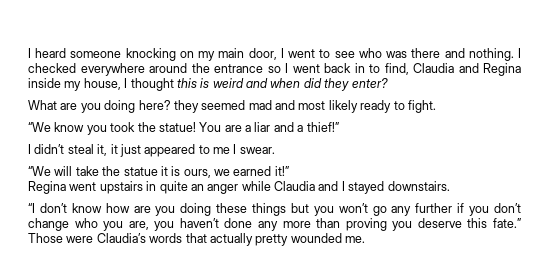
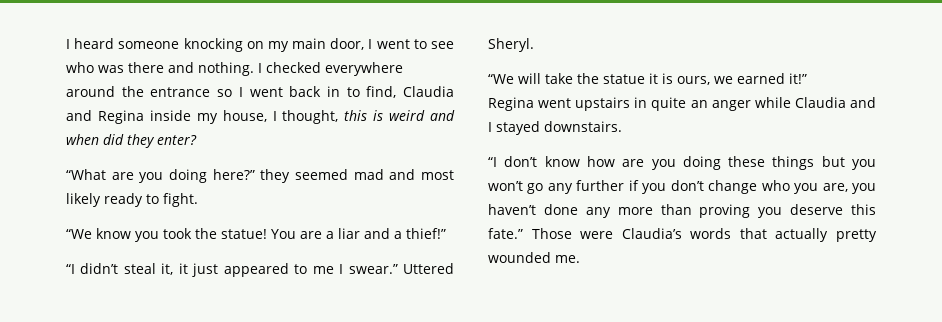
- I checked everywhere around the entrance so I went back in to find, Claudia and Regina inside my house, I thought this is weird and when did they enter?
+ I checked everywhere around the entrance so I went back in to find, Claudia and Regina inside my house, I thought, this is weird and when did they enter?
- What are you doing here? they seemed mad and most likely ready to fight.
+ “What are you doing here?” they seemed mad and most likely ready to fight.
- I didn’t steal it, it just appeared to me I swear.
+ “I didn’t steal it, it just appeared to me I swear.” Uttered Sheryl.

